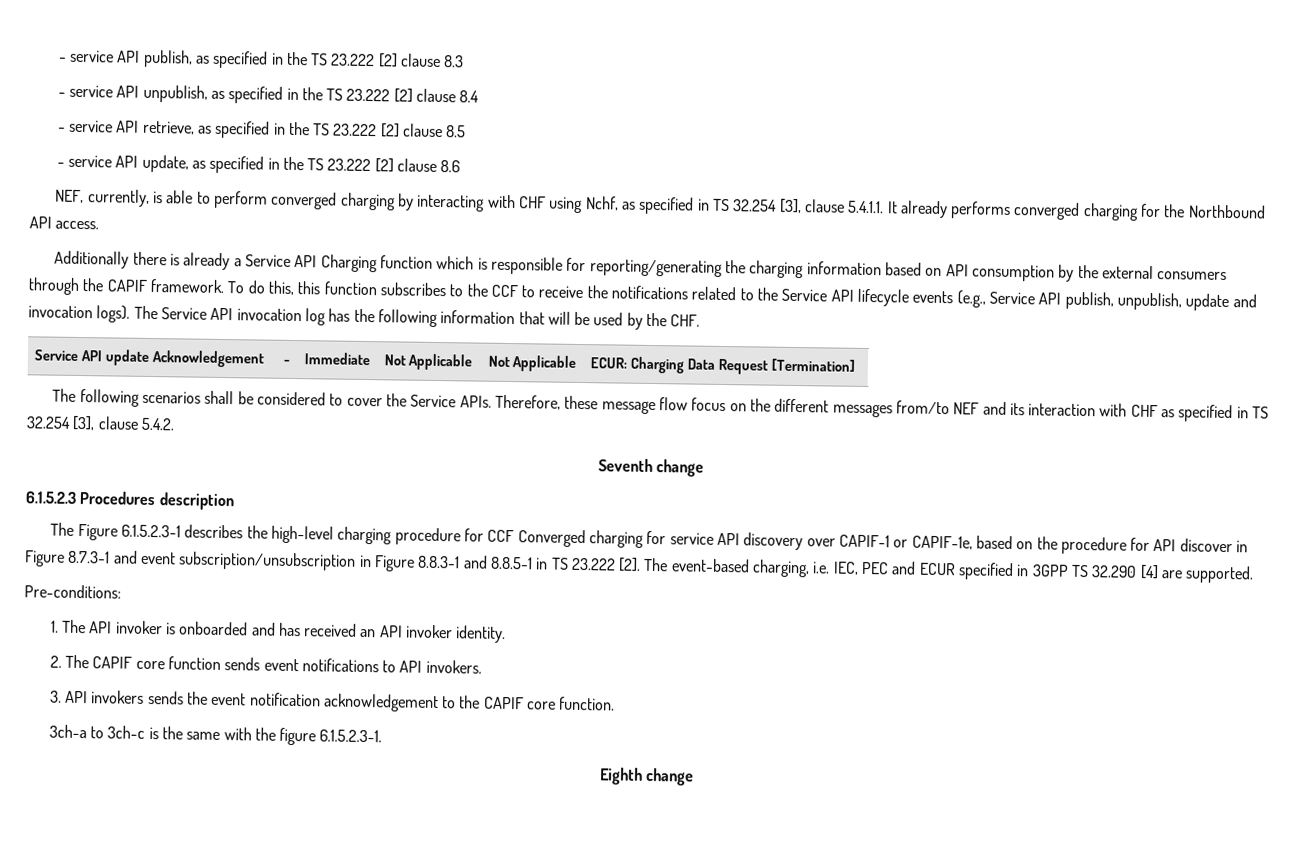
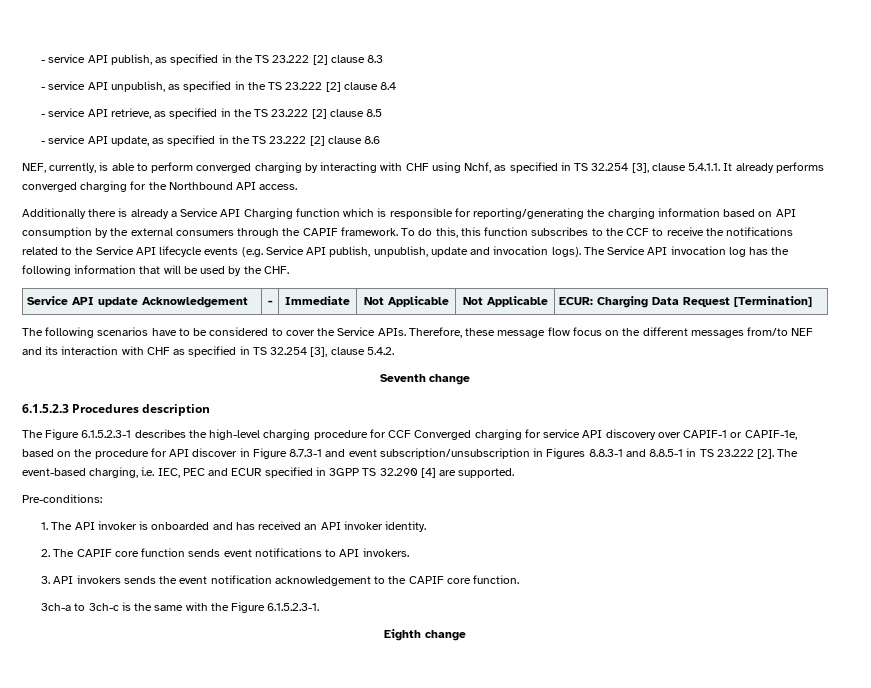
- To do this, this function subscribes to the CCF to receive the notifications related to the Service API lifecycle events (e.g., Service API publish, unpublish, update and invocation logs).
+ To do this, this function subscribes to the CCF to receive the notifications related to the Service API lifecycle events (e.g. Service API publish, unpublish, update and invocation logs).
- The following scenarios shall be considered to cover the Service APIs.
+ The following scenarios have to be considered to cover the Service APIs.
- The Figure 6.1.5.2.3-1 describes the high-level charging procedure for CCF Converged charging for service API discovery over CAPIF-1 or CAPIF-1e, based on the procedure for API discover in Figure 8.7.3-1 and event subscription/unsubscription in Figure 8.8.3-1 and 8.8.5-1 in TS 23.222 [2].
+ The Figure 6.1.5.2.3-1 describes the high-level charging procedure for CCF Converged charging for service API discovery over CAPIF-1 or CAPIF-1e, based on the procedure for API discover in Figure 8.7.3-1 and event subscription/unsubscription in Figures 8.8.3-1 and 8.8.5-1 in TS 23.222 [2].
- 3ch-a to 3ch-c is the same with the figure 6.1.5.2.3-1.
+ 3ch-a to 3ch-c is the same with the Figure 6.1.5.2.3-1.

